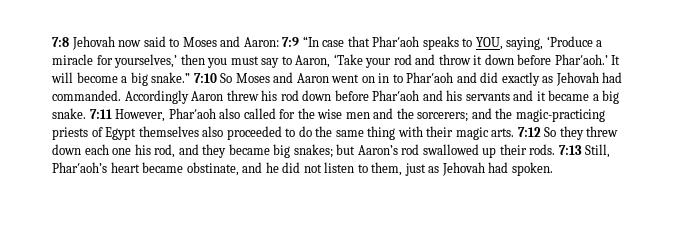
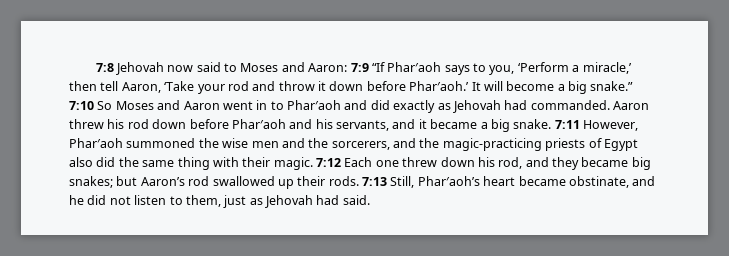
- 7:8 Jehovah now said to Moses and Aaron: 7:9 “In case that Phar′aoh speaks to YOU, saying, ‘Produce a miracle for yourselves,’ then you must say to Aaron, ‘Take your rod and throw it down before Phar′aoh.’
+ 7:8 Jehovah now said to Moses and Aaron: 7:9 “If Phar′aoh says to you, ‘Perform a miracle,’ then tell Aaron, ‘Take your rod and throw it down before Phar′aoh.’
- 7:10 So Moses and Aaron went on in to Phar′aoh and did exactly as Jehovah had commanded.
+ 7:10 So Moses and Aaron went in to Phar′aoh and did exactly as Jehovah had commanded.
- Accordingly Aaron threw his rod down before Phar′aoh and his servants and it became a big snake.
+ Aaron threw his rod down before Phar′aoh and his servants, and it became a big snake.
- 7:11 However, Phar′aoh also called for the wise men and the sorcerers; and the magic-practicing priests of Egypt themselves also proceeded to do the same thing with their magic arts. 7:12 So they threw down each one his rod, and they became big snakes; but Aaron’s rod swallowed up their rods.
+ 7:11 However, Phar′aoh summoned the wise men and the sorcerers, and the magic-practicing priests of Egypt also did the same thing with their magic. 7:12 Each one threw down his rod, and they became big snakes; but Aaron’s rod swallowed up their rods.
- 7:13 Still, Phar′aoh’s heart became obstinate, and he did not listen to them, just as Jehovah had spoken.
+ 7:13 Still, Phar′aoh’s heart became obstinate, and he did not listen to them, just as Jehovah had said.

